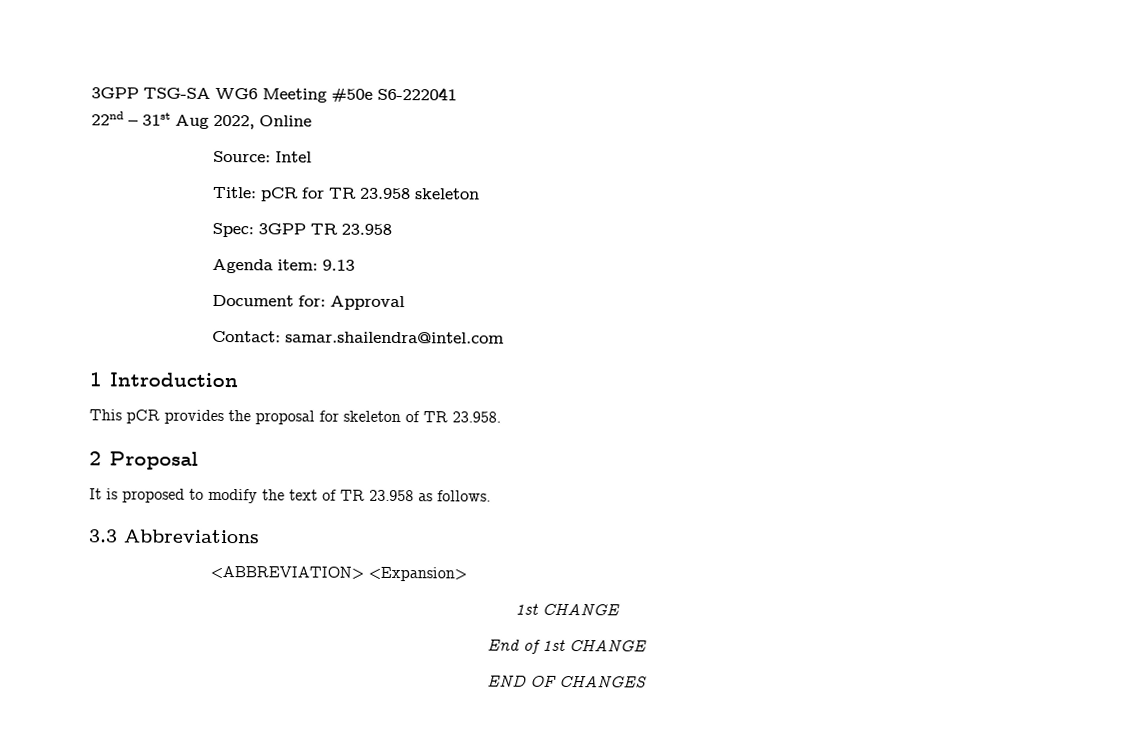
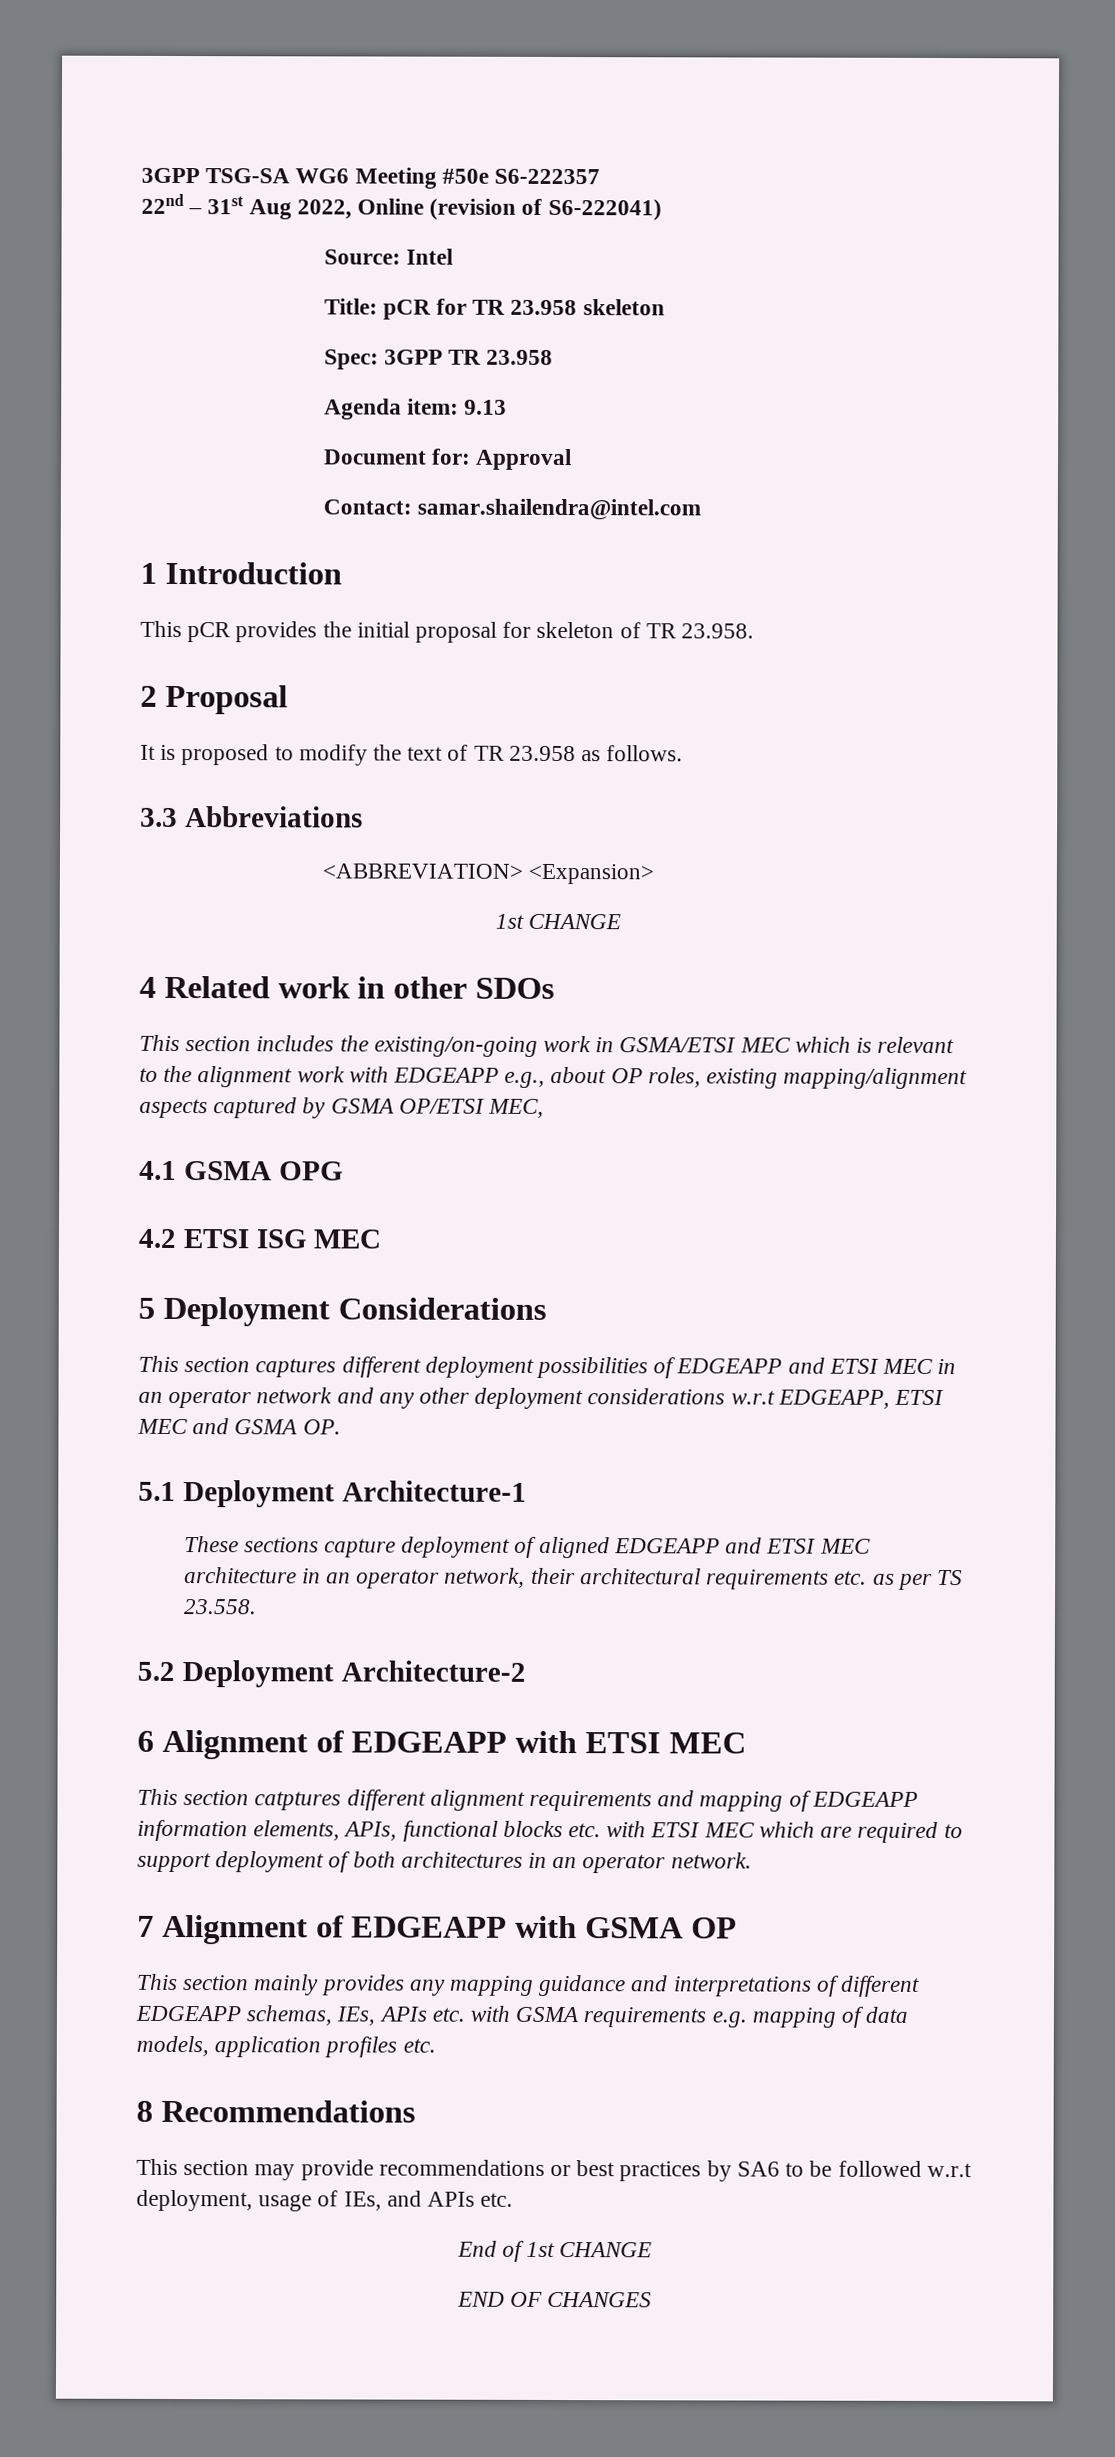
- 3GPP TSG-SA WG6 Meeting #50e S6-222041
+ 3GPP TSG-SA WG6 Meeting #50e S6-222357
- 22nd – 31st Aug 2022, Online
+ 22nd – 31st Aug 2022, Online (revision of S6-222041)
- This pCR provides the proposal for skeleton of TR 23.958.
+ This pCR provides the initial proposal for skeleton of TR 23.958.
+ 4 Related work in other SDOs
+ This section includes the existing/on-going work in GSMA/ETSI MEC which is relevant to the alignment work with EDGEAPP e.g., about OP roles, existing mapping/alignment aspects captured by GSMA OP/ETSI MEC,
+ 4.1 GSMA OPG
+ 4.2 ETSI ISG MEC
+ 5 Deployment Considerations
+ This section captures different deployment possibilities of EDGEAPP and ETSI MEC in an operator network and any other deployment considerations w.r.t EDGEAPP, ETSI MEC and GSMA OP.
+ 5.1 Deployment Architecture-1
+ These sections capture deployment of aligned EDGEAPP and ETSI MEC architecture in an operator network, their architectural requirements etc. as per TS 23.558.
+ 5.2 Deployment Architecture-2
+ 6 Alignment of EDGEAPP with ETSI MEC
+ This section catptures different alignment requirements and mapping of EDGEAPP information elements, APIs, functional blocks etc. with ETSI MEC which are required to support deployment of both architectures in an operator network.
+ 7 Alignment of EDGEAPP with GSMA OP
+ This section mainly provides any mapping guidance and interpretations of different EDGEAPP schemas, IEs, APIs etc. with GSMA requirements e.g. mapping of data models, application profiles etc.
+ 8 Recommendations
+ This section may provide recommendations or best practices by SA6 to be followed w.r.t deployment, usage of IEs, and APIs etc.

